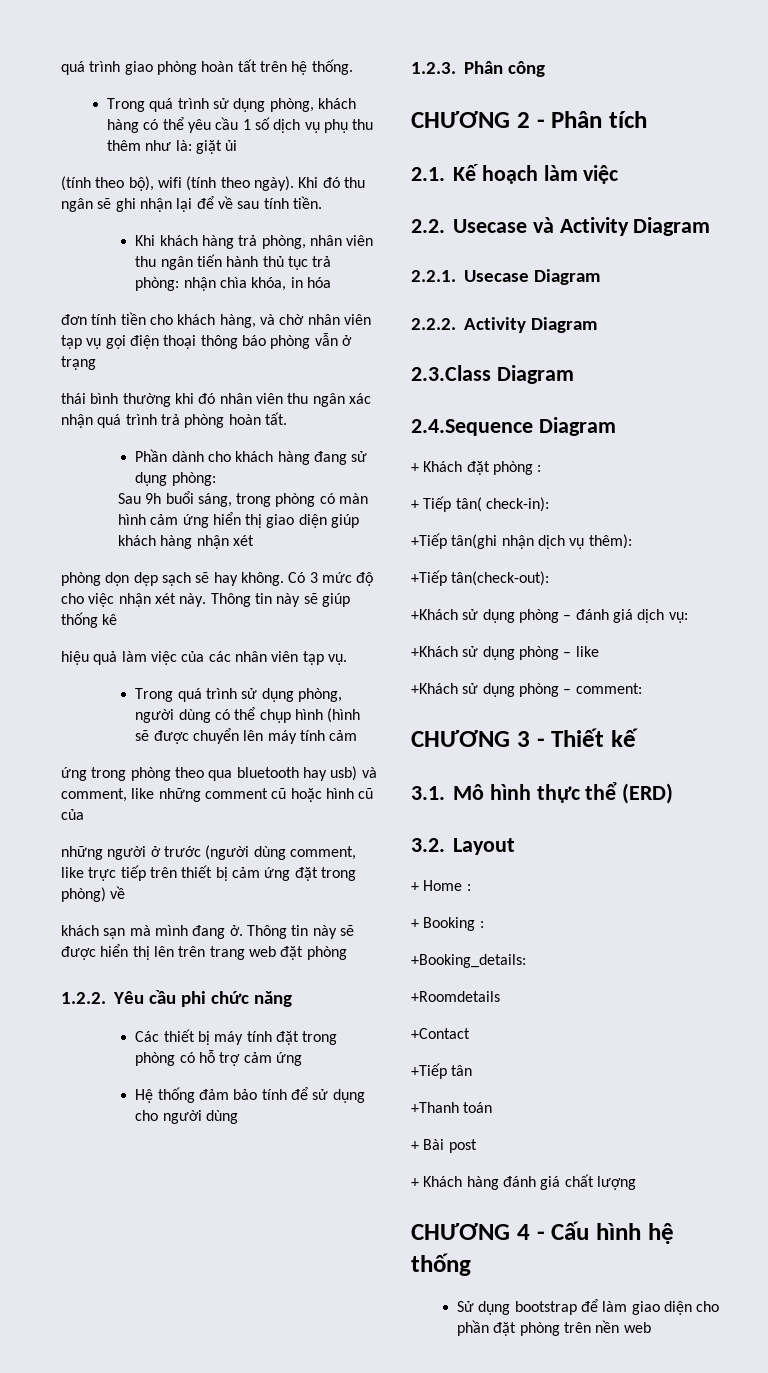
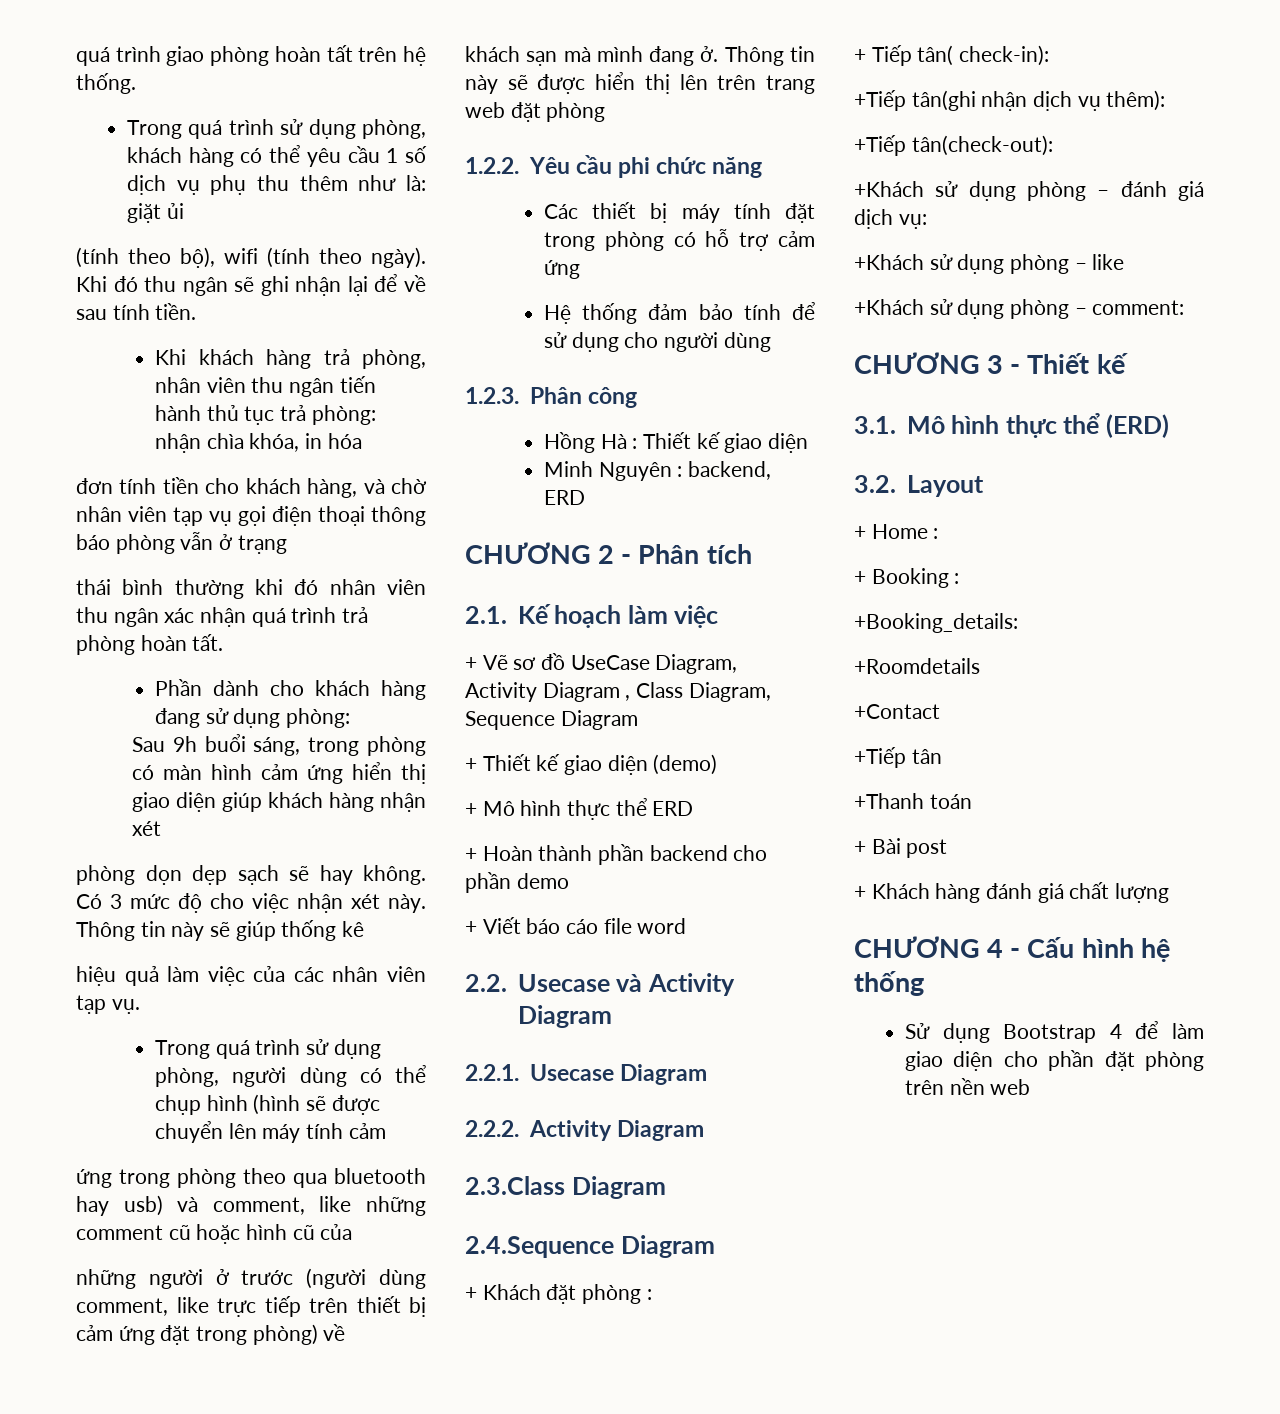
+ Hồng Hà : Thiết kế giao diện
+ Minh Nguyên : backend, ERD
+ + Vẽ sơ đồ UseCase Diagram, Activity Diagram , Class Diagram, Sequence Diagram
+ + Thiết kế giao diện (demo)
+ + Mô hình thực thể ERD
+ + Hoàn thành phần backend cho phần demo
+ + Viết báo cáo file word
- Sử dụng bootstrap để làm giao diện cho phần đặt phòng trên nền web
+ Sử dụng Bootstrap 4 để làm giao diện cho phần đặt phòng trên nền web

